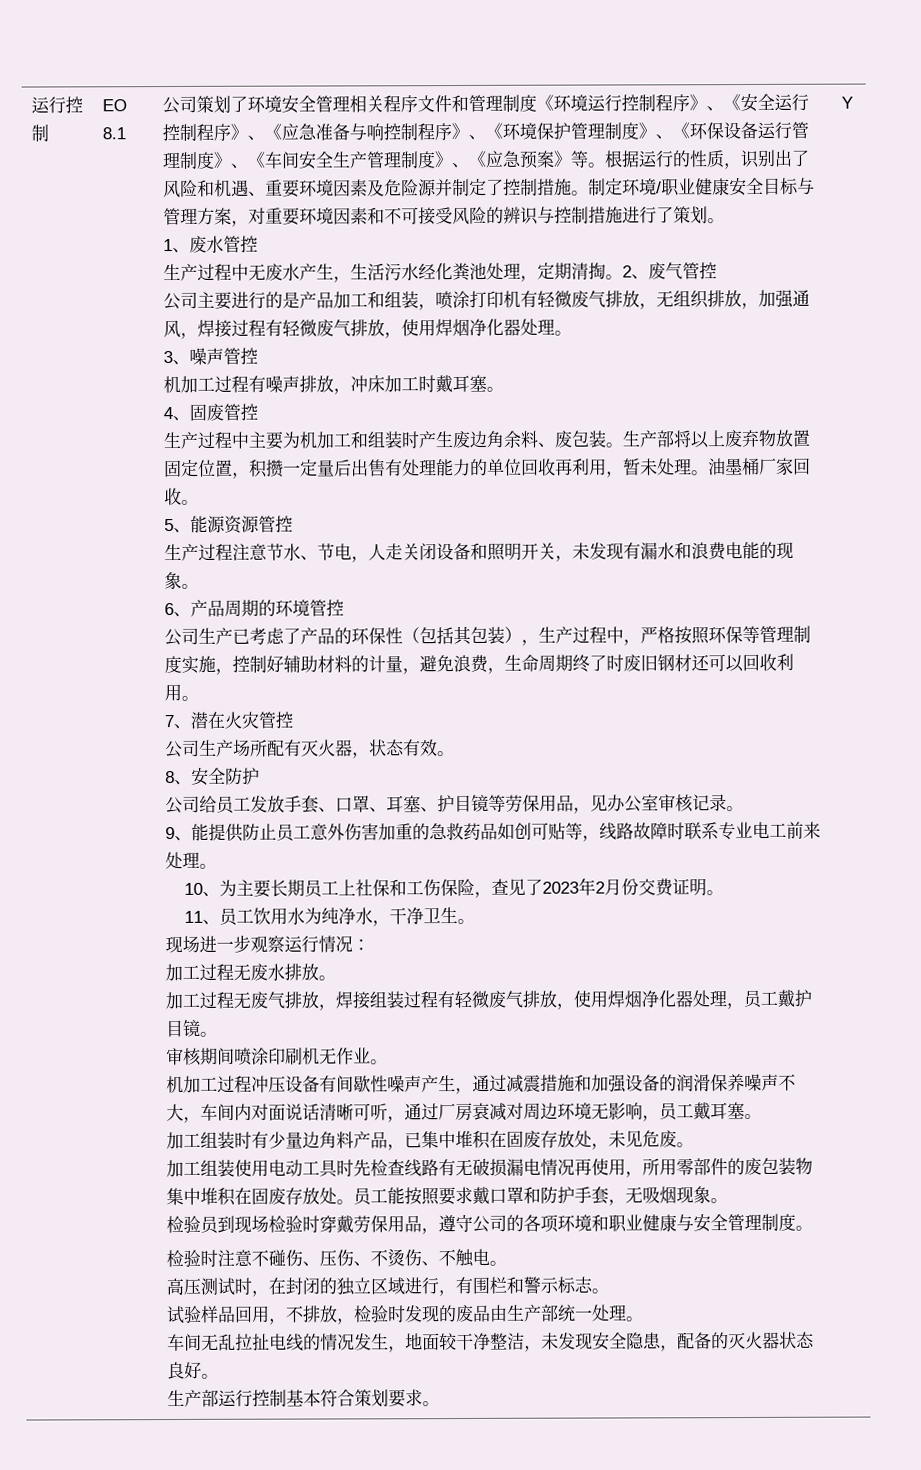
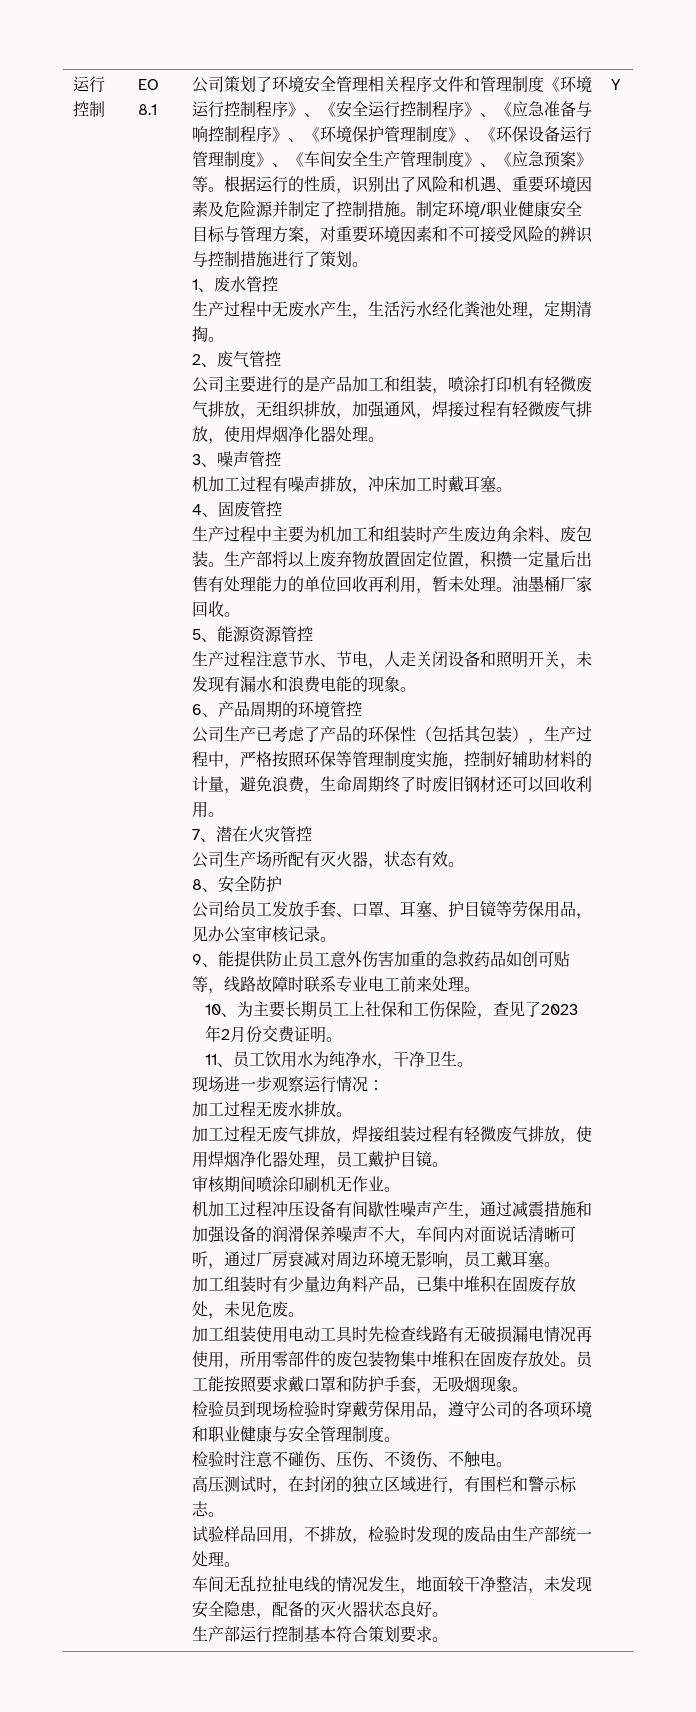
- 生产过程中无废水产生，生活污水经化粪池处理，定期清掏。2、废气管控
+ 生产过程中无废水产生，生活污水经化粪池处理，定期清掏。
+ 2、废气管控

